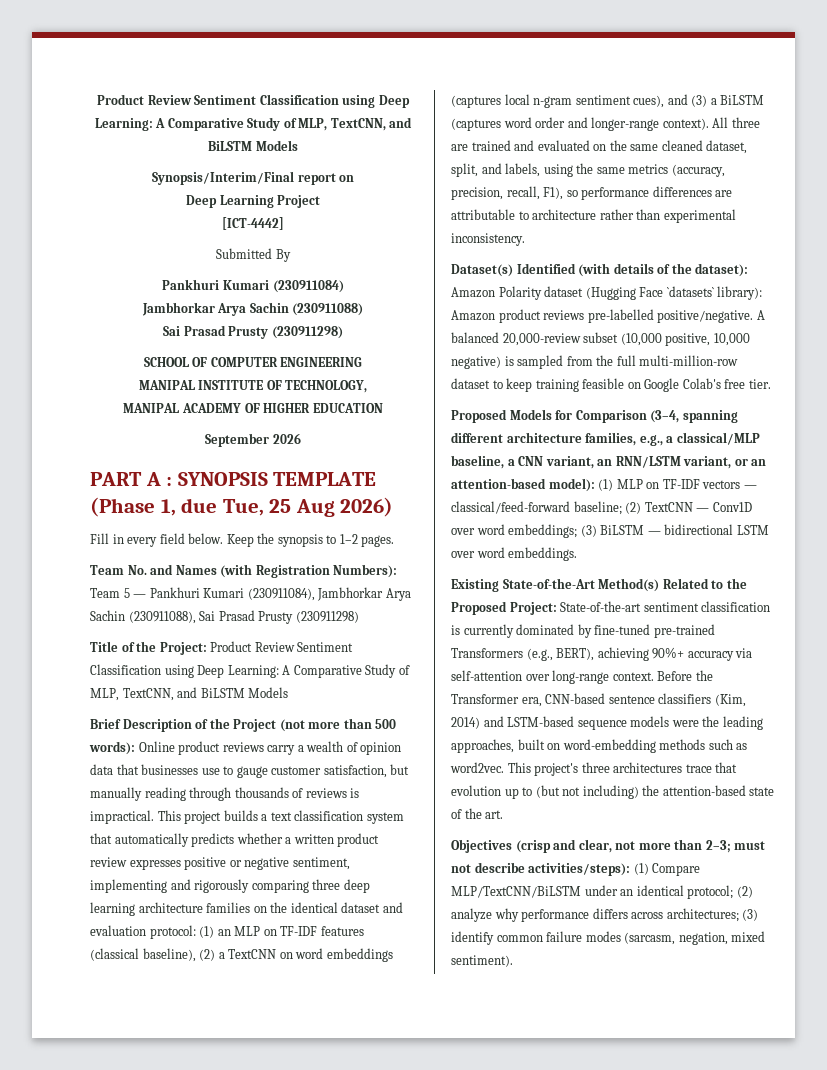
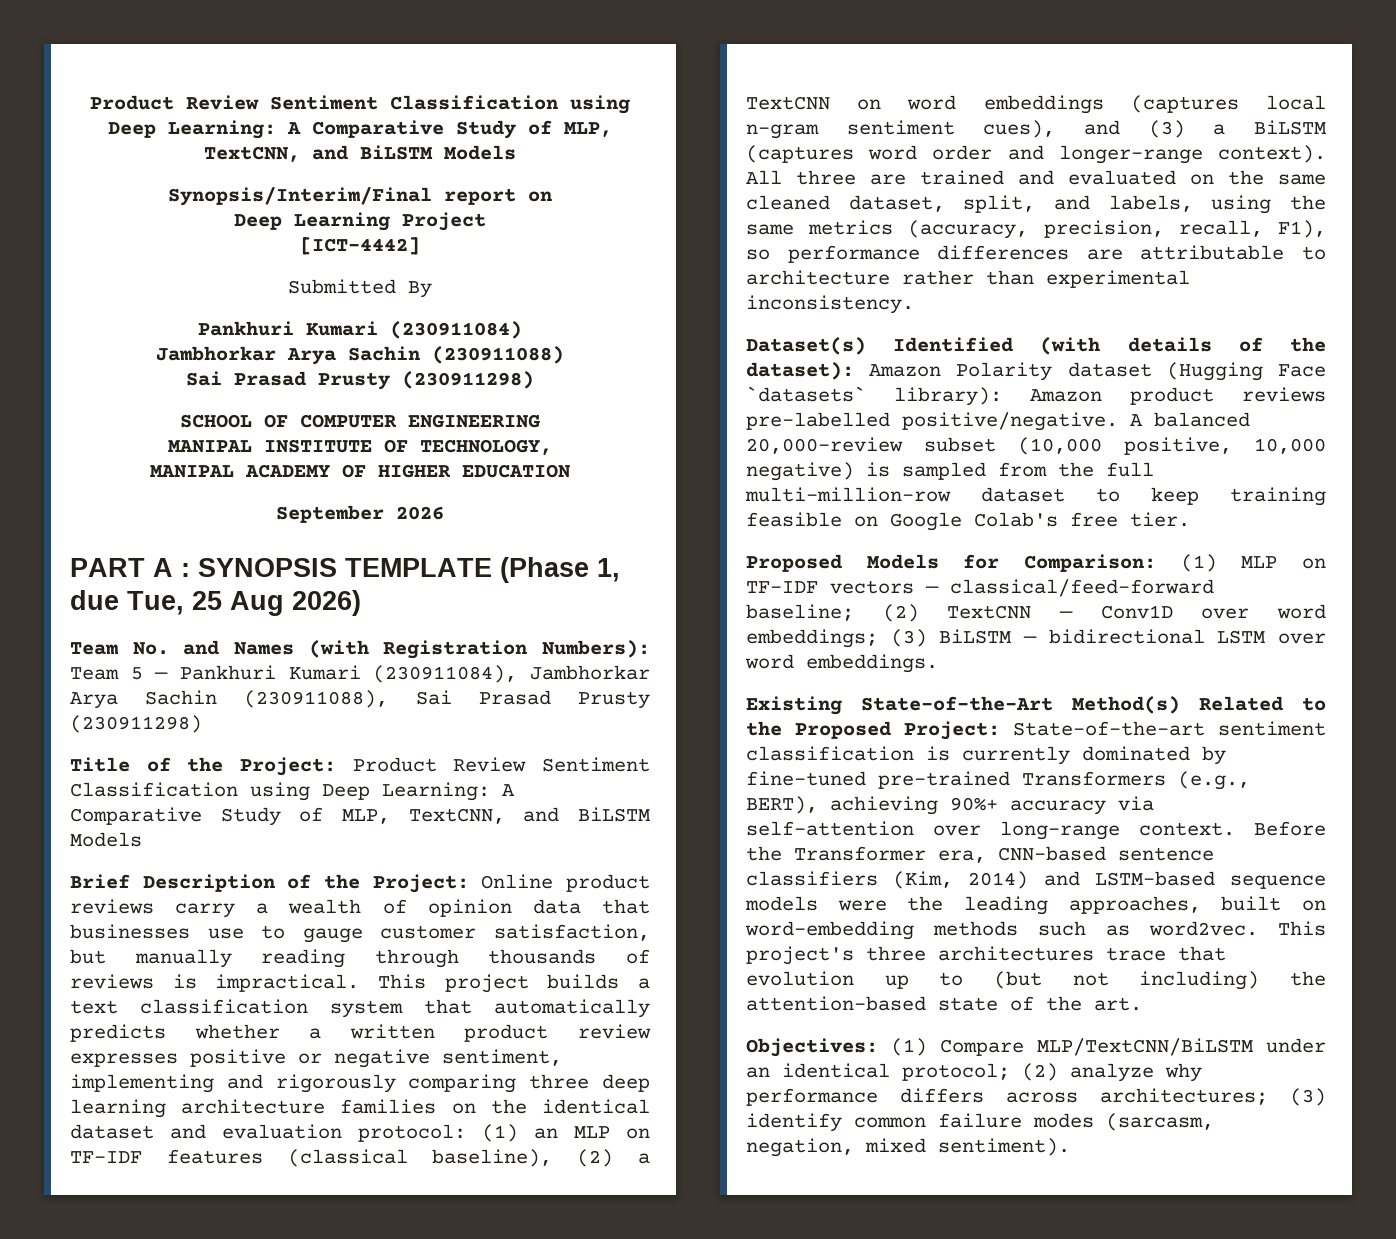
- Fill in every field below. Keep the synopsis to 1–2 pages.
- Brief Description of the Project (not more than 500 words): Online product reviews carry a wealth of opinion data that businesses use to gauge customer satisfaction, but manually reading through thousands of reviews is impractical.
+ Brief Description of the Project: Online product reviews carry a wealth of opinion data that businesses use to gauge customer satisfaction, but manually reading through thousands of reviews is impractical.
- Proposed Models for Comparison (3–4, spanning different architecture families, e.g., a classical/MLP baseline, a CNN variant, an RNN/LSTM variant, or an attention-based model): (1) MLP on TF-IDF vectors — classical/feed-forward baseline; (2) TextCNN — Conv1D over word embeddings; (3) BiLSTM — bidirectional LSTM over word embeddings.
+ Proposed Models for Comparison: (1) MLP on TF-IDF vectors — classical/feed-forward baseline; (2) TextCNN — Conv1D over word embeddings; (3) BiLSTM — bidirectional LSTM over word embeddings.
- Objectives (crisp and clear, not more than 2–3; must not describe activities/steps): (1) Compare MLP/TextCNN/BiLSTM under an identical protocol; (2) analyze why performance differs across architectures; (3) identify common failure modes (sarcasm, negation, mixed sentiment).
+ Objectives: (1) Compare MLP/TextCNN/BiLSTM under an identical protocol; (2) analyze why performance differs across architectures; (3) identify common failure modes (sarcasm, negation, mixed sentiment).

